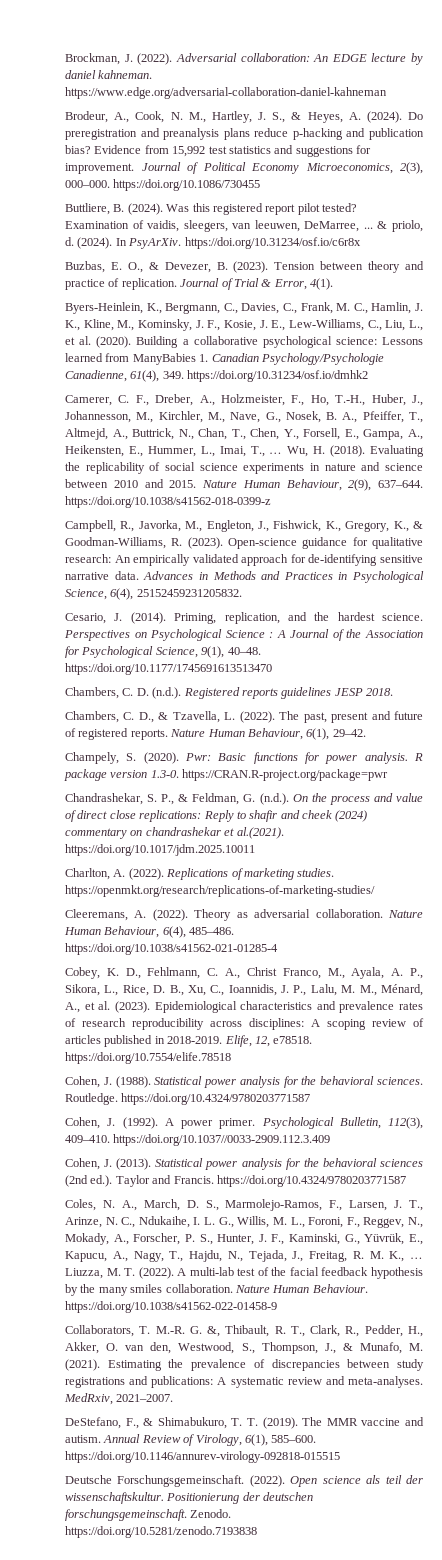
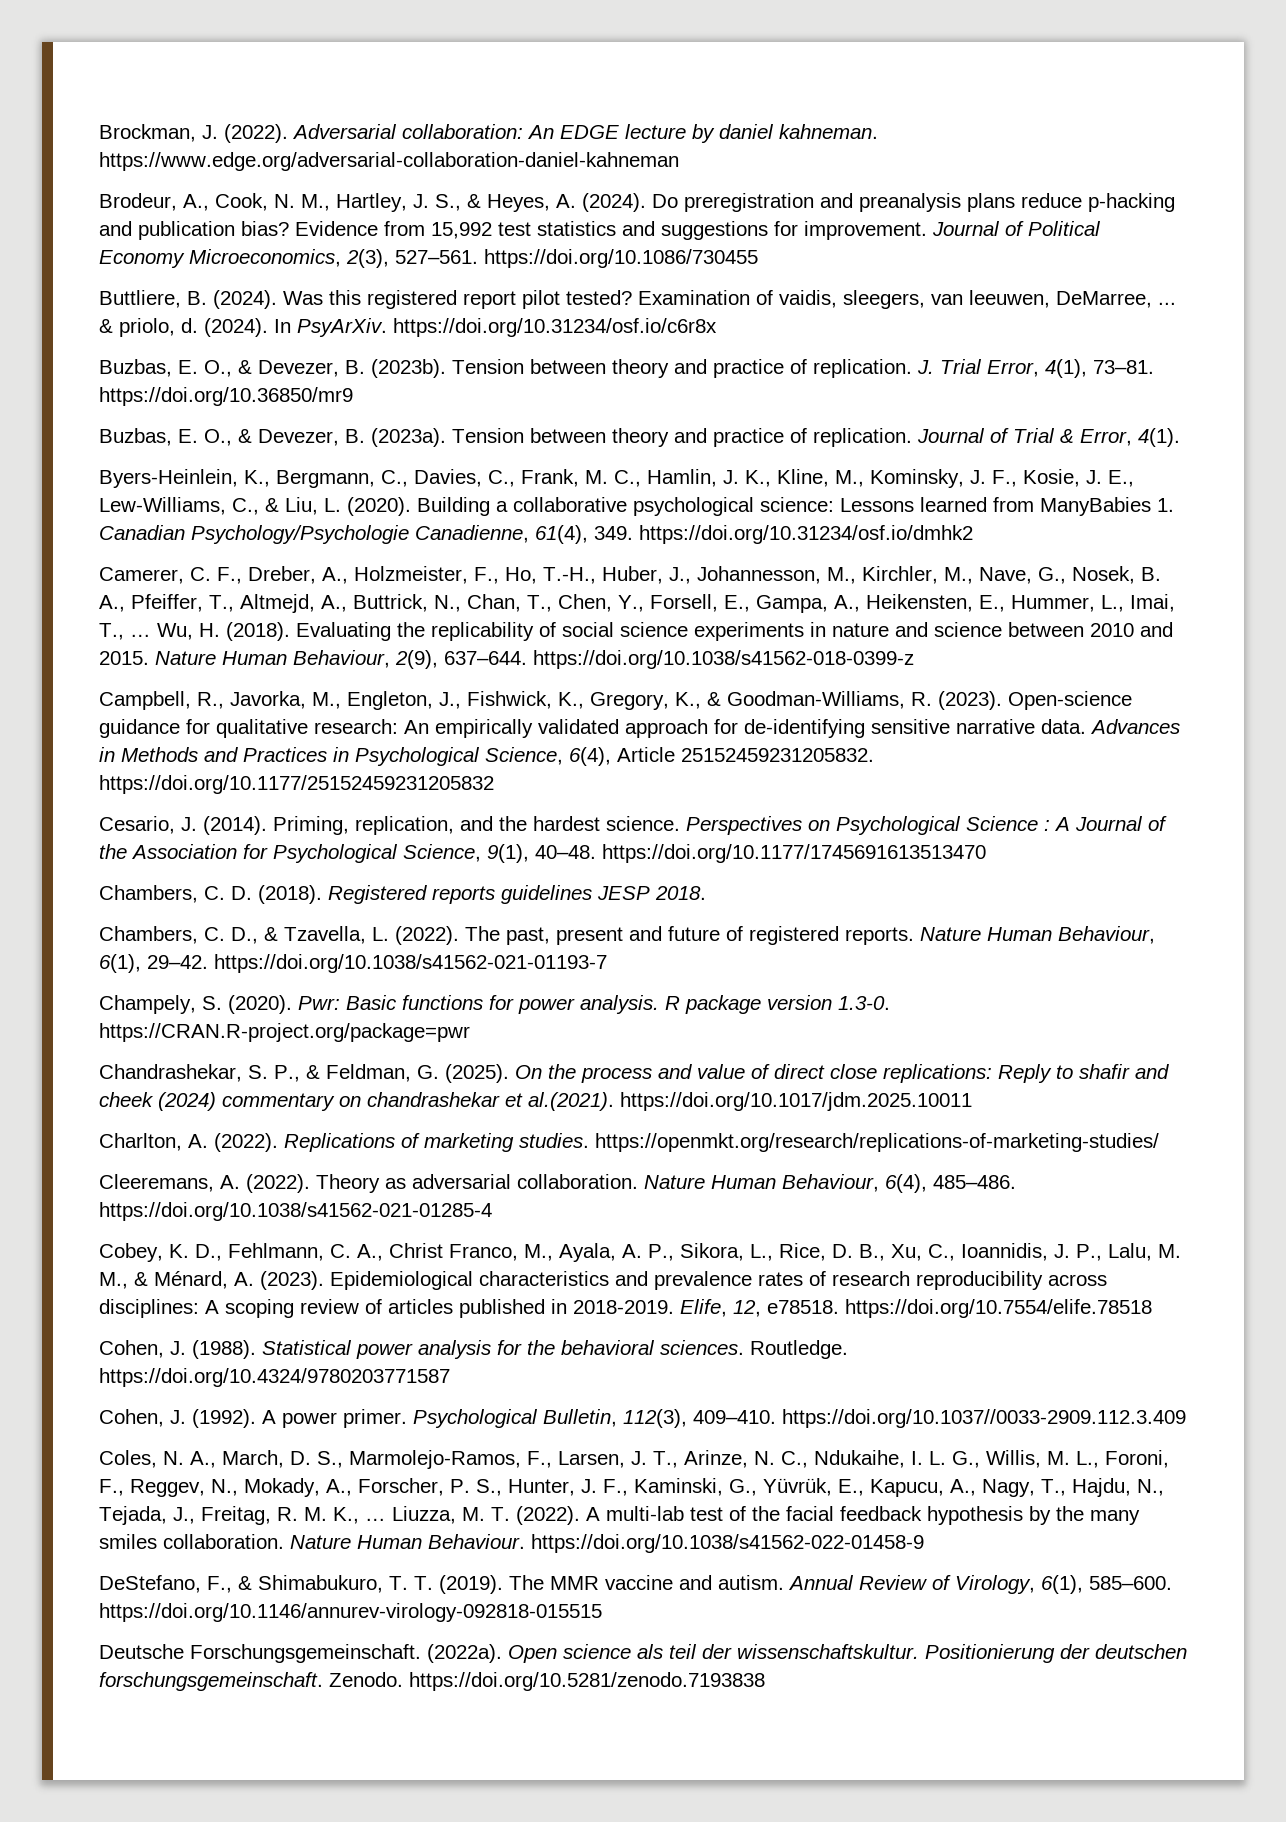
- Journal of Political Economy Microeconomics, 2(3), 000–000. https://doi.org/10.1086/730455
+ Journal of Political Economy Microeconomics, 2(3), 527–561. https://doi.org/10.1086/730455
- Buzbas, E. O., & Devezer, B. (2023).
+ Buzbas, E. O., & Devezer, B. (2023b). Tension between theory and practice of replication. J. Trial Error, 4(1), 73–81. https://doi.org/10.36850/mr9
+ Buzbas, E. O., & Devezer, B. (2023a).
- Byers-Heinlein, K., Bergmann, C., Davies, C., Frank, M. C., Hamlin, J. K., Kline, M., Kominsky, J. F., Kosie, J. E., Lew-Williams, C., Liu, L., et al. (2020).
+ Byers-Heinlein, K., Bergmann, C., Davies, C., Frank, M. C., Hamlin, J. K., Kline, M., Kominsky, J. F., Kosie, J. E., Lew-Williams, C., & Liu, L. (2020).
- Advances in Methods and Practices in Psychological Science, 6(4), 25152459231205832.
+ Advances in Methods and Practices in Psychological Science, 6(4), Article 25152459231205832. https://doi.org/10.1177/25152459231205832
- Chambers, C. D. (n.d.). Registered reports guidelines JESP 2018.
+ Chambers, C. D. (2018). Registered reports guidelines JESP 2018.
- Nature Human Behaviour, 6(1), 29–42.
+ Nature Human Behaviour, 6(1), 29–42. https://doi.org/10.1038/s41562-021-01193-7
- Chandrashekar, S. P., & Feldman, G. (n.d.). On the process and value of direct close replications: Reply to shafir and cheek (2024) commentary on chandrashekar et al.(2021). https://doi.org/10.1017/jdm.2025.10011
+ Chandrashekar, S. P., & Feldman, G. (2025). On the process and value of direct close replications: Reply to shafir and cheek (2024) commentary on chandrashekar et al.(2021). https://doi.org/10.1017/jdm.2025.10011
- Cobey, K. D., Fehlmann, C. A., Christ Franco, M., Ayala, A. P., Sikora, L., Rice, D. B., Xu, C., Ioannidis, J. P., Lalu, M. M., Ménard, A., et al. (2023).
+ Cobey, K. D., Fehlmann, C. A., Christ Franco, M., Ayala, A. P., Sikora, L., Rice, D. B., Xu, C., Ioannidis, J. P., Lalu, M. M., & Ménard, A. (2023).
- Cohen, J. (2013). Statistical power analysis for the behavioral sciences (2nd ed.). Taylor and Francis. https://doi.org/10.4324/9780203771587
- Collaborators, T. M.-R. G. &, Thibault, R. T., Clark, R., Pedder, H., Akker, O. van den, Westwood, S., Thompson, J., & Munafo, M. (2021). Estimating the prevalence of discrepancies between study registrations and publications: A systematic review and meta-analyses. MedRxiv, 2021–2007.
- Deutsche Forschungsgemeinschaft. (2022).
+ Deutsche Forschungsgemeinschaft. (2022a).

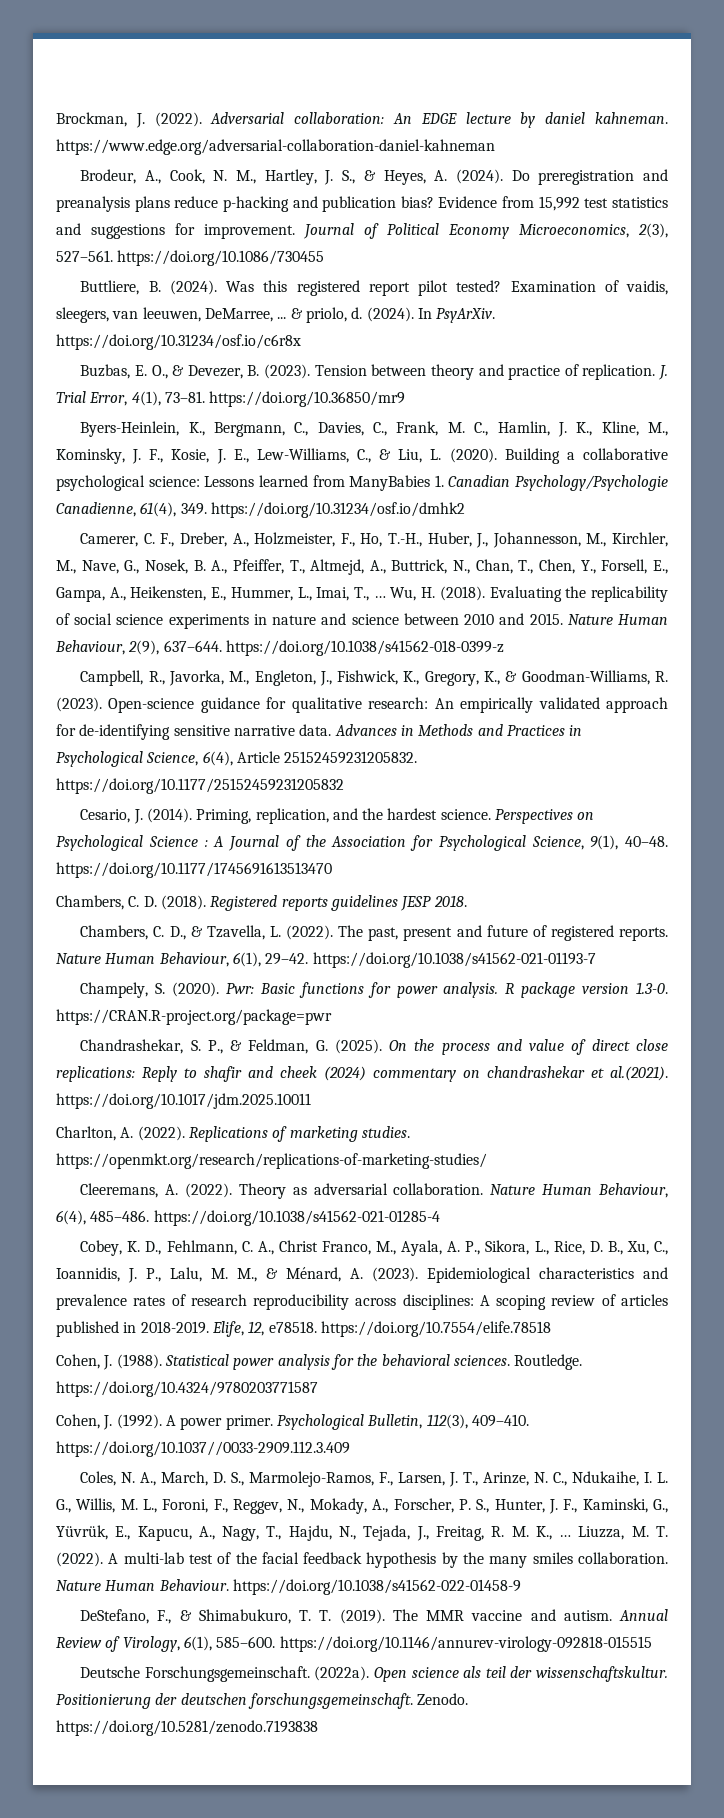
- Buzbas, E. O., & Devezer, B. (2023b).
+ Buzbas, E. O., & Devezer, B. (2023).
- Buzbas, E. O., & Devezer, B. (2023a). Tension between theory and practice of replication. Journal of Trial & Error, 4(1).

